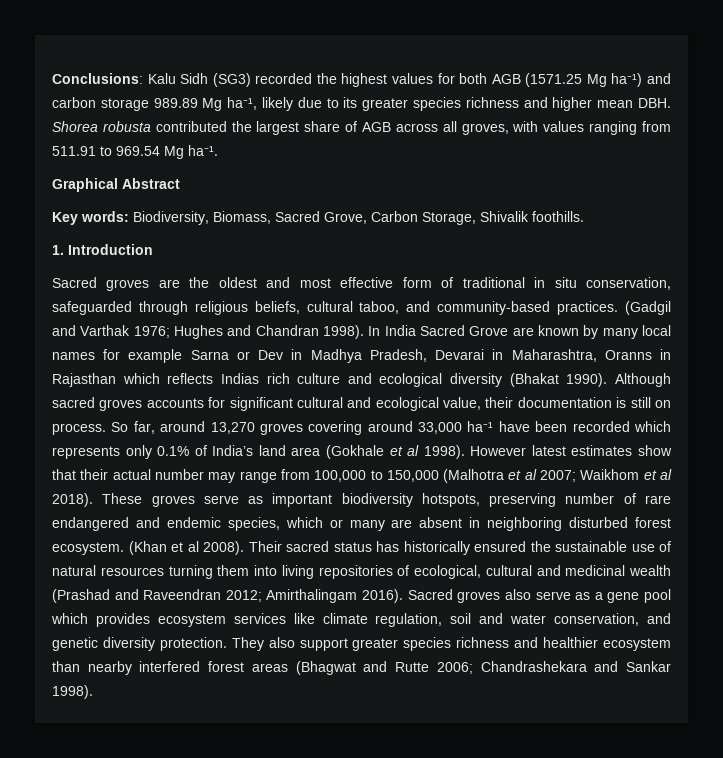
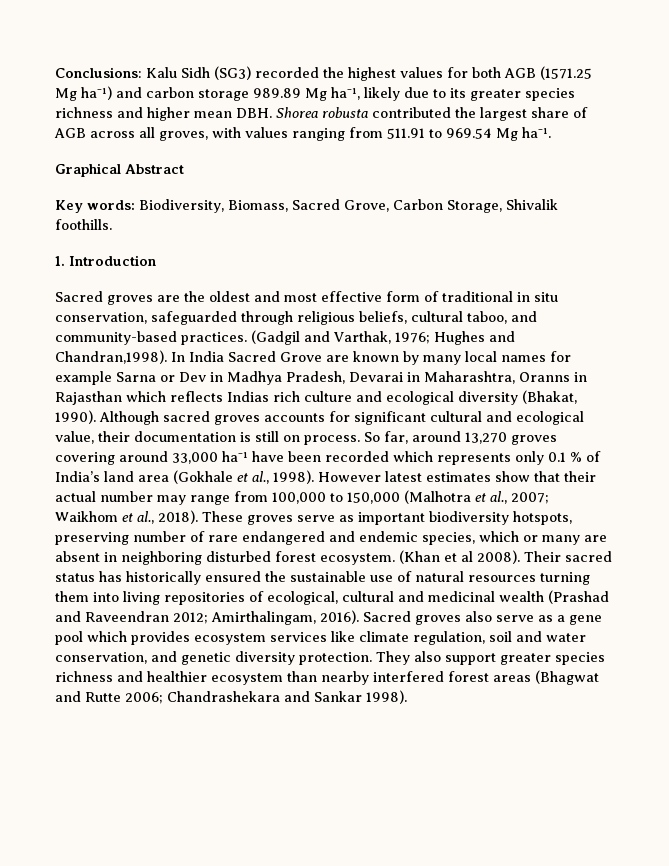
- (Gadgil and Varthak 1976; Hughes and Chandran 1998).
+ (Gadgil and Varthak, 1976; Hughes and Chandran,1998).
- In India Sacred Grove are known by many local names for example Sarna or Dev in Madhya Pradesh, Devarai in Maharashtra, Oranns in Rajasthan which reflects Indias rich culture and ecological diversity (Bhakat 1990).
+ In India Sacred Grove are known by many local names for example Sarna or Dev in Madhya Pradesh, Devarai in Maharashtra, Oranns in Rajasthan which reflects Indias rich culture and ecological diversity (Bhakat, 1990).
- So far, around 13,270 groves covering around 33,000 ha⁻¹ have been recorded which represents only 0.1% of India’s land area (Gokhale et al 1998).
+ So far, around 13,270 groves covering around 33,000 ha⁻¹ have been recorded which represents only 0.1 % of India’s land area (Gokhale et al., 1998).
- However latest estimates show that their actual number may range from 100,000 to 150,000 (Malhotra et al 2007; Waikhom et al 2018).
+ However latest estimates show that their actual number may range from 100,000 to 150,000 (Malhotra et al., 2007; Waikhom et al., 2018).
- Their sacred status has historically ensured the sustainable use of natural resources turning them into living repositories of ecological, cultural and medicinal wealth (Prashad and Raveendran 2012; Amirthalingam 2016).
+ Their sacred status has historically ensured the sustainable use of natural resources turning them into living repositories of ecological, cultural and medicinal wealth (Prashad and Raveendran 2012; Amirthalingam, 2016).

